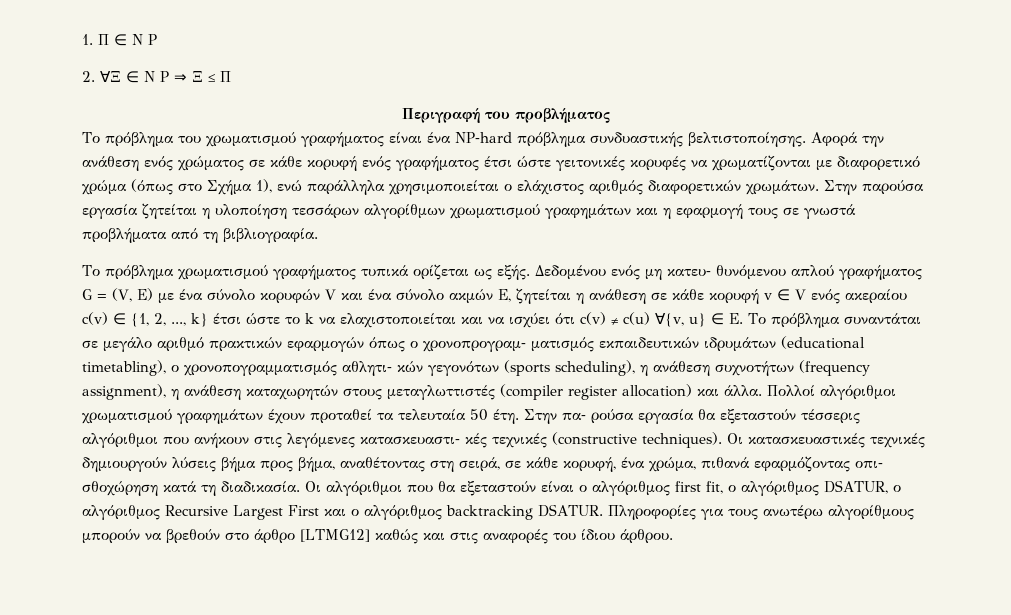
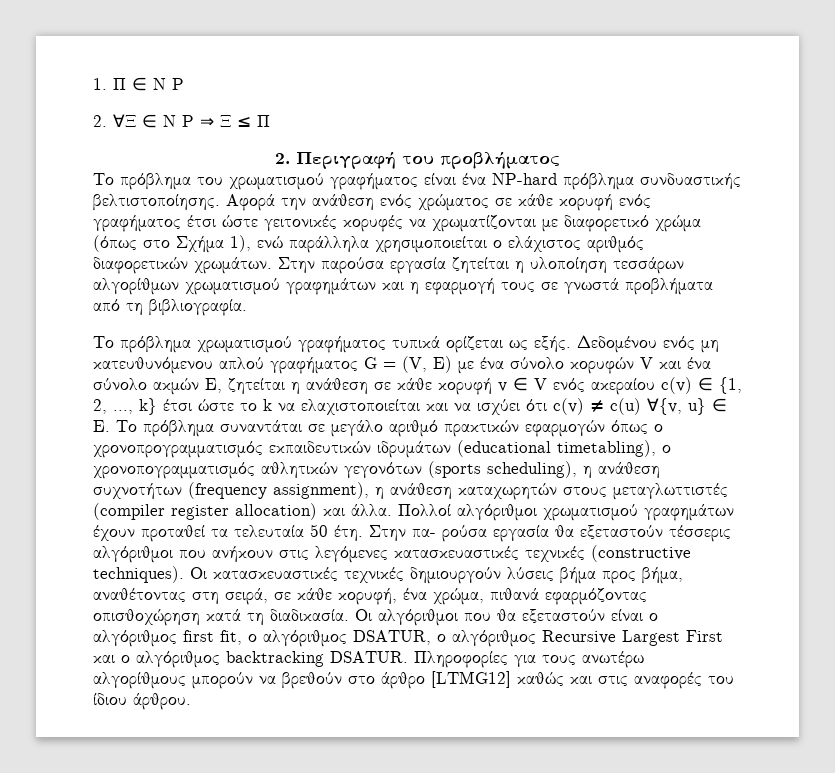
- Περιγραφή του προβλήματος
+ 2. Περιγραφή του προβλήματος
- Δεδομένου ενός μη κατευ‐ θυνόμενου απλού γραφήματος G = (V, E) με ένα σύνολο κορυφών V και ένα σύνολο ακμών E, ζητείται η ανάθεση σε κάθε κορυφή v ∈ V ενός ακεραίου c(v) ∈ {1, 2, ..., k} έτσι ώστε το k να ελαχιστοποιείται και να ισχύει ότι c(v) ≠ c(u) ∀{v, u} ∈ E. Το πρόβλημα συναντάται σε μεγάλο αριθμό πρακτικών εφαρμογών όπως ο χρονοπρογραμ‐ ματισμός εκπαιδευτικών ιδρυμάτων (educational timetabling), ο χρονοπογραμματισμός αθλητι‐ κών γεγονότων (sports scheduling), η ανάθεση συχνοτήτων (frequency assignment), η ανάθεση καταχωρητών στους μεταγλωττιστές (compiler register allocation) και άλλα.
+ Δεδομένου ενός μη κατευθυνόμενου απλού γραφήματος G = (V, E) με ένα σύνολο κορυφών V και ένα σύνολο ακμών E, ζητείται η ανάθεση σε κάθε κορυφή v ∈ V ενός ακεραίου c(v) ∈ {1, 2, ..., k} έτσι ώστε το k να ελαχιστοποιείται και να ισχύει ότι c(v) ≠ c(u) ∀{v, u} ∈ E. Το πρόβλημα συναντάται σε μεγάλο αριθμό πρακτικών εφαρμογών όπως ο χρονοπρογραμματισμός εκπαιδευτικών ιδρυμάτων (educational timetabling), ο χρονοπογραμματισμός αθλητικών γεγονότων (sports scheduling), η ανάθεση συχνοτήτων (frequency assignment), η ανάθεση καταχωρητών στους μεταγλωττιστές (compiler register allocation) και άλλα.
- Στην πα‐ ρούσα εργασία θα εξεταστούν τέσσερις αλγόριθμοι που ανήκουν στις λεγόμενες κατασκευαστι‐ κές τεχνικές (constructive techniques).
+ Στην πα‐ ρούσα εργασία θα εξεταστούν τέσσερις αλγόριθμοι που ανήκουν στις λεγόμενες κατασκευαστικές τεχνικές (constructive techniques).
- Οι κατασκευαστικές τεχνικές δημιουργούν λύσεις βήμα προς βήμα, αναθέτοντας στη σειρά, σε κάθε κορυφή, ένα χρώμα, πιθανά εφαρμόζοντας οπι‐ σθοχώρηση κατά τη διαδικασία.
+ Οι κατασκευαστικές τεχνικές δημιουργούν λύσεις βήμα προς βήμα, αναθέτοντας στη σειρά, σε κάθε κορυφή, ένα χρώμα, πιθανά εφαρμόζοντας οπισθοχώρηση κατά τη διαδικασία.

